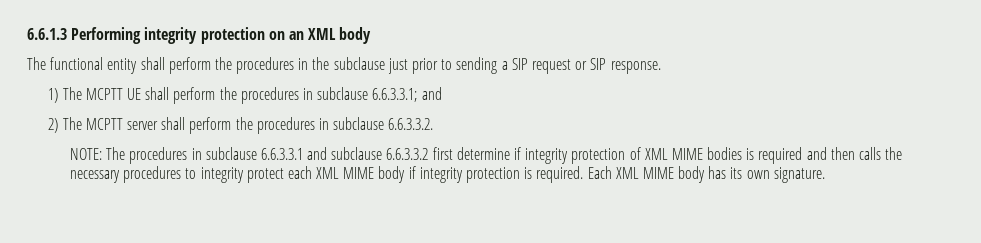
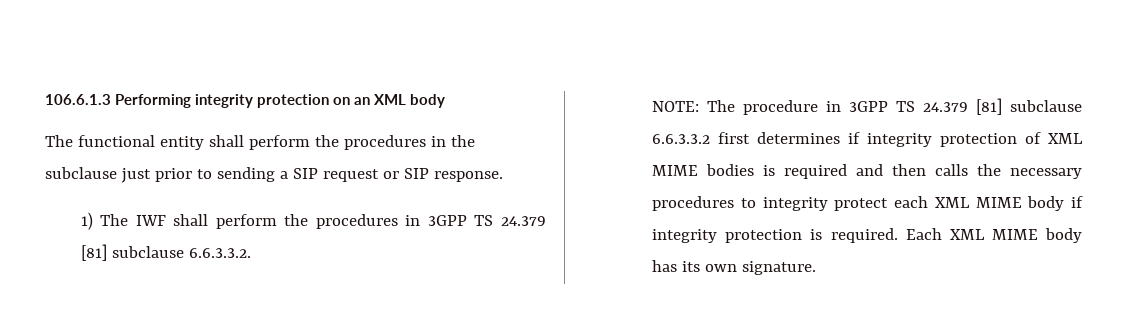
- 6.6.1.3 Performing integrity protection on an XML body
+ 106.6.1.3 Performing integrity protection on an XML body
- 1) The MCPTT UE shall perform the procedures in subclause 6.6.3.3.1; and
- 2) The MCPTT server shall perform the procedures in subclause 6.6.3.3.2.
- NOTE: The procedures in subclause 6.6.3.3.1 and subclause 6.6.3.3.2 first determine if integrity protection of XML MIME bodies is required and then calls the necessary procedures to integrity protect each XML MIME body if integrity protection is required.
+ 1) The IWF shall perform the procedures in 3GPP TS 24.379 [81] subclause 6.6.3.3.2.
+ NOTE: The procedure in 3GPP TS 24.379 [81] subclause 6.6.3.3.2 first determines if integrity protection of XML MIME bodies is required and then calls the necessary procedures to integrity protect each XML MIME body if integrity protection is required.

